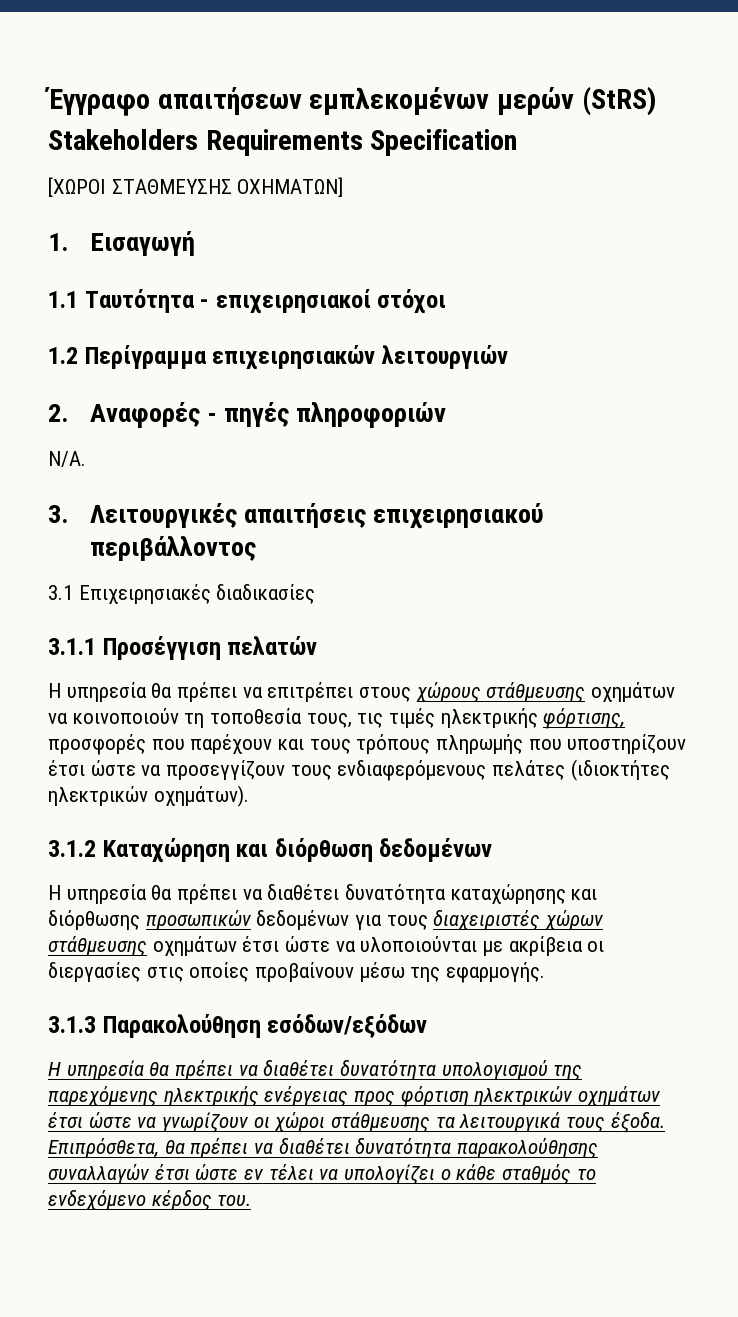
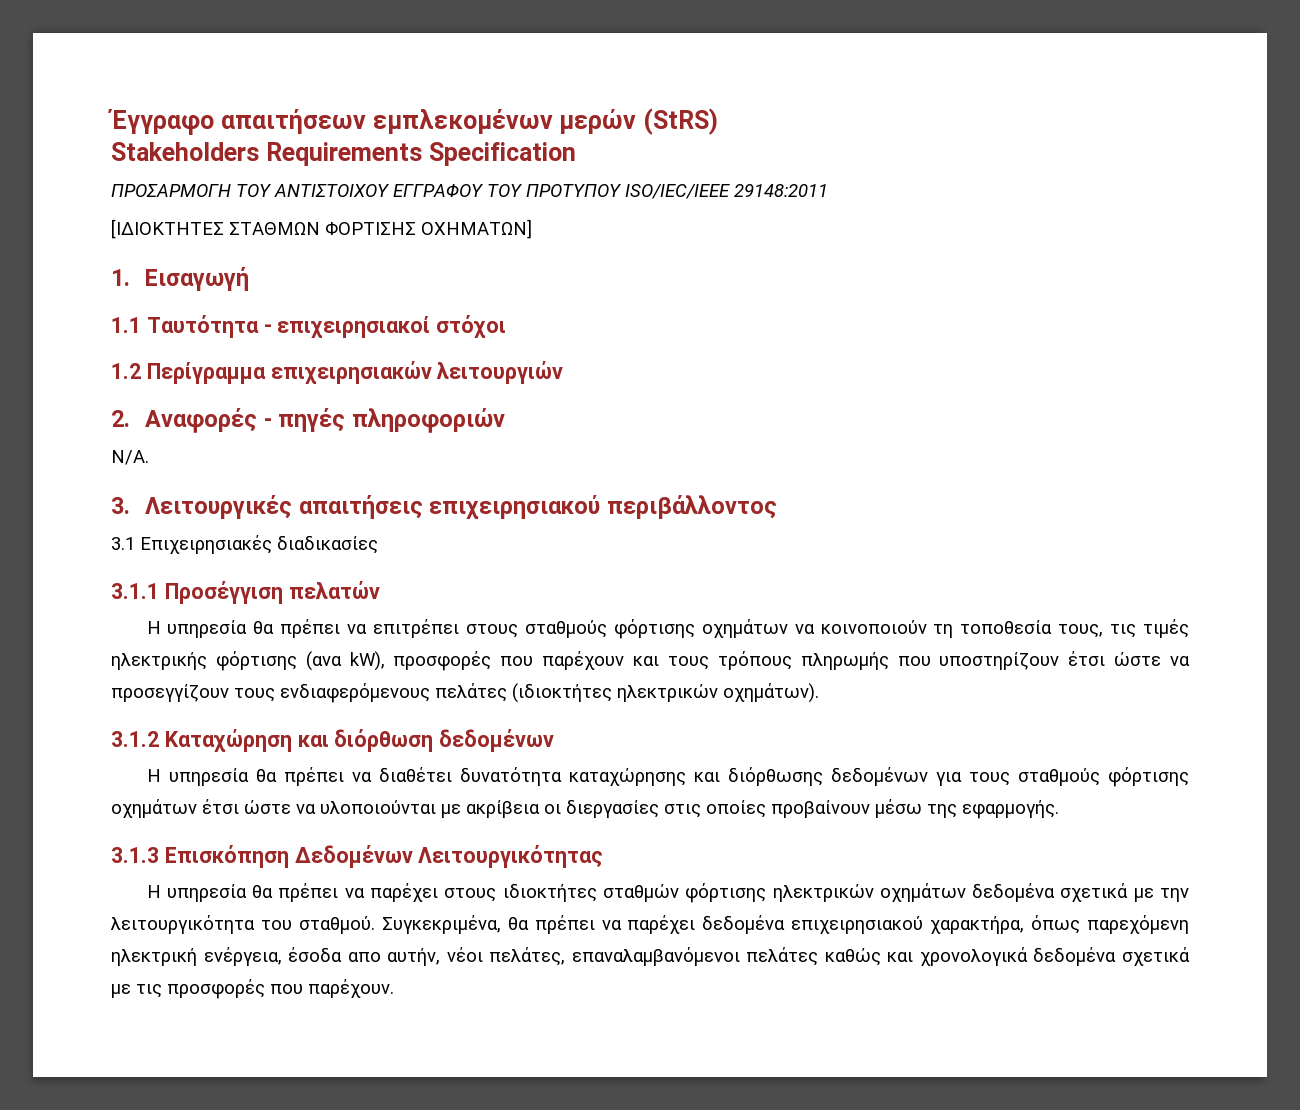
- [ΧΩΡΟΙ ΣΤΑΘΜΕΥΣΗΣ ΟΧΗΜΑΤΩΝ]
+ ΠΡΟΣΑΡΜΟΓΗ ΤΟΥ ΑΝΤΙΣΤΟΙΧΟΥ ΕΓΓΡΑΦΟΥ ΤΟΥ ΠΡΟΤΥΠΟΥ ISO/IEC/IEEE 29148:2011
+ [ΙΔΙΟΚΤΗΤΕΣ ΣΤΑΘΜΩΝ ΦΟΡΤΙΣΗΣ ΟΧΗΜΑΤΩΝ]
- Η υπηρεσία θα πρέπει να επιτρέπει στους χώρους στάθμευσης οχημάτων να κοινοποιούν τη τοποθεσία τους, τις τιμές ηλεκτρικής φόρτισης, προσφορές που παρέχουν και τους τρόπους πληρωμής που υποστηρίζουν έτσι ώστε να προσεγγίζουν τους ενδιαφερόμενους πελάτες (ιδιοκτήτες ηλεκτρικών οχημάτων).
+ Η υπηρεσία θα πρέπει να επιτρέπει στους σταθμούς φόρτισης οχημάτων να κοινοποιούν τη τοποθεσία τους, τις τιμές ηλεκτρικής φόρτισης (ανα kW), προσφορές που παρέχουν και τους τρόπους πληρωμής που υποστηρίζουν έτσι ώστε να προσεγγίζουν τους ενδιαφερόμενους πελάτες (ιδιοκτήτες ηλεκτρικών οχημάτων).
- Η υπηρεσία θα πρέπει να διαθέτει δυνατότητα καταχώρησης και διόρθωσης προσωπικών δεδομένων για τους διαχειριστές χώρων στάθμευσης οχημάτων έτσι ώστε να υλοποιούνται με ακρίβεια οι διεργασίες στις οποίες προβαίνουν μέσω της εφαρμογής.
+ Η υπηρεσία θα πρέπει να διαθέτει δυνατότητα καταχώρησης και διόρθωσης δεδομένων για τους σταθμούς φόρτισης οχημάτων έτσι ώστε να υλοποιούνται με ακρίβεια οι διεργασίες στις οποίες προβαίνουν μέσω της εφαρμογής.
- 3.1.3 Παρακολούθηση εσόδων/εξόδων
- Η υπηρεσία θα πρέπει να διαθέτει δυνατότητα υπολογισμού της παρεχόμενης ηλεκτρικής ενέργειας προς φόρτιση ηλεκτρικών οχημάτων έτσι ώστε να γνωρίζουν οι χώροι στάθμευσης τα λειτουργικά τους έξοδα. Επιπρόσθετα, θα πρέπει να διαθέτει δυνατότητα παρακολούθησης συναλλαγών έτσι ώστε εν τέλει να υπολογίζει ο κάθε σταθμός το ενδεχόμενο κέρδος του.
+ 3.1.3 Επισκόπηση Δεδομένων Λειτουργικότητας
+ Η υπηρεσία θα πρέπει να παρέχει στους ιδιοκτήτες σταθμών φόρτισης ηλεκτρικών οχημάτων δεδομένα σχετικά με την λειτουργικότητα του σταθμού. Συγκεκριμένα, θα πρέπει να παρέχει δεδομένα επιχειρησιακού χαρακτήρα, όπως παρεχόμενη ηλεκτρική ενέργεια, έσοδα απο αυτήν, νέοι πελάτες, επαναλαμβανόμενοι πελάτες καθώς και χρονολογικά δεδομένα σχετικά με τις προσφορές που παρέχουν.

